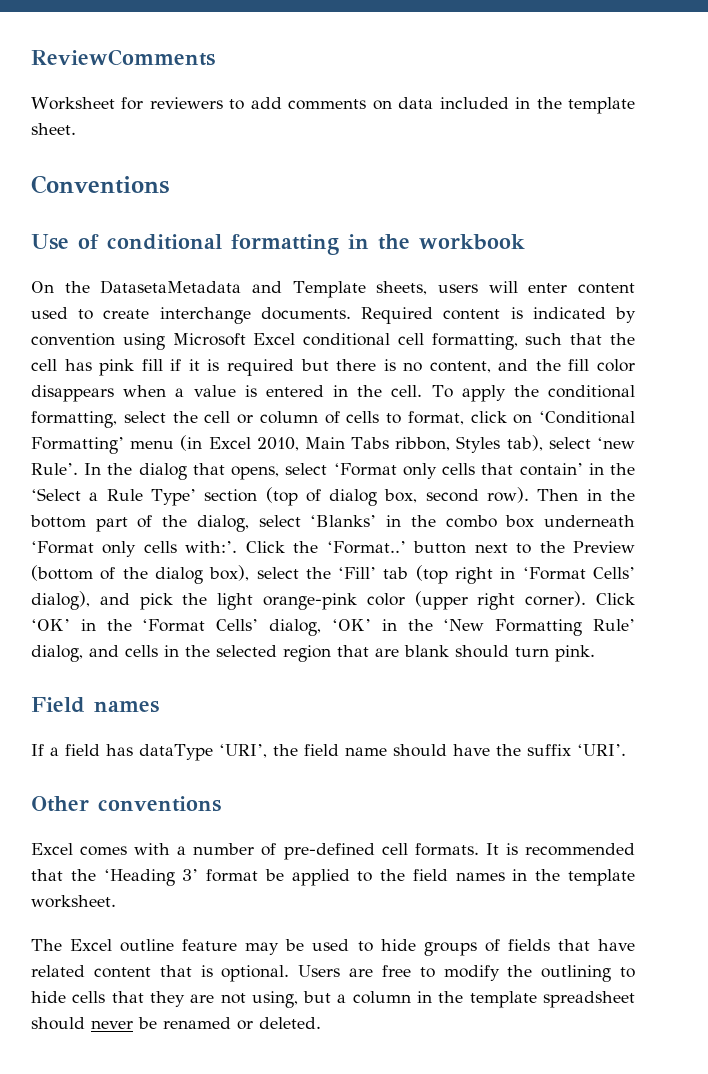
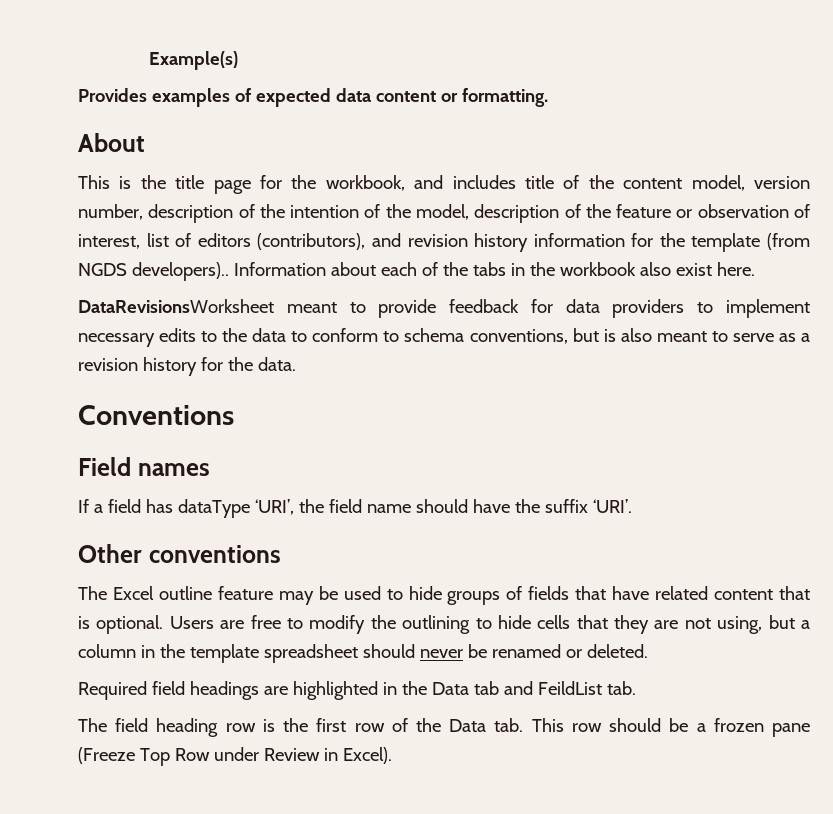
- ReviewComments
- Worksheet for reviewers to add comments on data included in the template sheet.
+ Example(s)
+ Provides examples of expected data content or formatting.
+ About
+ This is the title page for the workbook, and includes title of the content model, version number, description of the intention of the model, description of the feature or observation of interest, list of editors (contributors), and revision history information for the template (from NGDS developers).. Information about each of the tabs in the workbook also exist here.
+ DataRevisionsWorksheet meant to provide feedback for data providers to implement necessary edits to the data to conform to schema conventions, but is also meant to serve as a revision history for the data.
  Conventions
- Use of conditional formatting in the workbook
- On the DatasetaMetadata and Template sheets, users will enter content used to create interchange documents. Required content is indicated by convention using Microsoft Excel conditional cell formatting, such that the cell has pink fill if it is required but there is no content, and the fill color disappears when a value is entered in the cell. To apply the conditional formatting, select the cell or column of cells to format, click on ‘Conditional Formatting’ menu (in Excel 2010, Main Tabs ribbon, Styles tab), select ‘new Rule’. In the dialog that opens, select ‘Format only cells that contain’ in the ‘Select a Rule Type’ section (top of dialog box, second row). Then in the bottom part of the dialog, select ‘Blanks’ in the combo box underneath ‘Format only cells with:’. Click the ‘Format..’ button next to the Preview (bottom of the dialog box), select the ‘Fill’ tab (top right in ‘Format Cells’ dialog), and pick the light orange-pink color (upper right corner). Click ‘OK’ in the ‘Format Cells’ dialog, ‘OK’ in the ‘New Formatting Rule’ dialog, and cells in the selected region that are blank should turn pink.
- Excel comes with a number of pre-defined cell formats. It is recommended that the ‘Heading 3’ format be applied to the field names in the template worksheet.
+ Required field headings are highlighted in the Data tab and FeildList tab.
+ The field heading row is the first row of the Data tab. This row should be a frozen pane (Freeze Top Row under Review in Excel).

